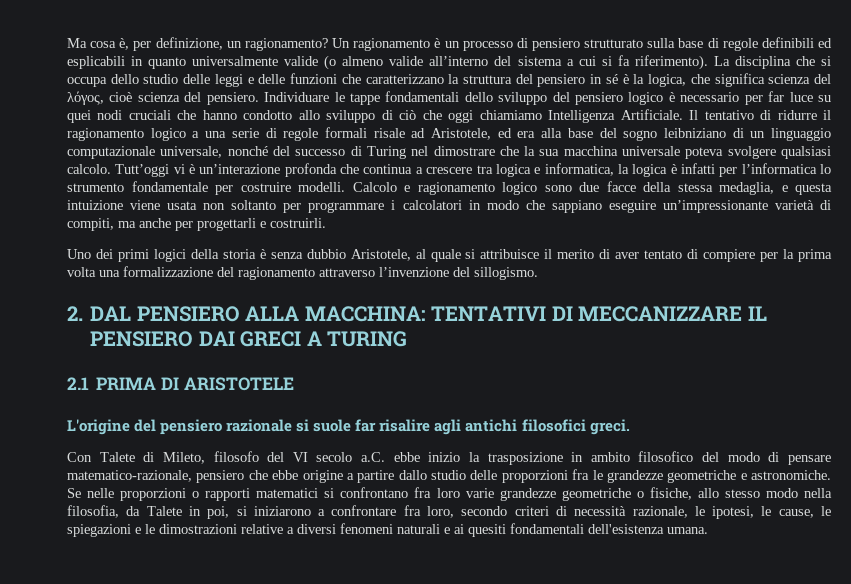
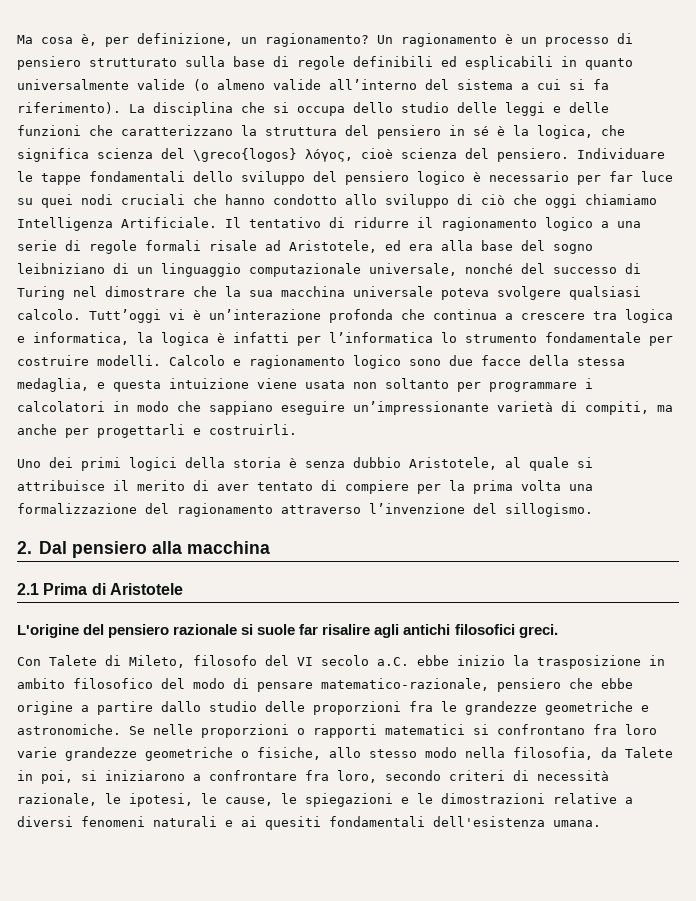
- La disciplina che si occupa dello studio delle leggi e delle funzioni che caratterizzano la struttura del pensiero in sé è la logica, che significa scienza del λόγος, cioè scienza del pensiero.
+ La disciplina che si occupa dello studio delle leggi e delle funzioni che caratterizzano la struttura del pensiero in sé è la logica, che significa scienza del \greco{logos} λόγος, cioè scienza del pensiero.
- 2. DAL PENSIERO ALLA MACCHINA: TENTATIVI DI MECCANIZZARE IL PENSIERO DAI GRECI A TURING
- 2.1 PRIMA DI ARISTOTELE
+ 2. Dal pensiero alla macchina
+ 2.1 Prima di Aristotele

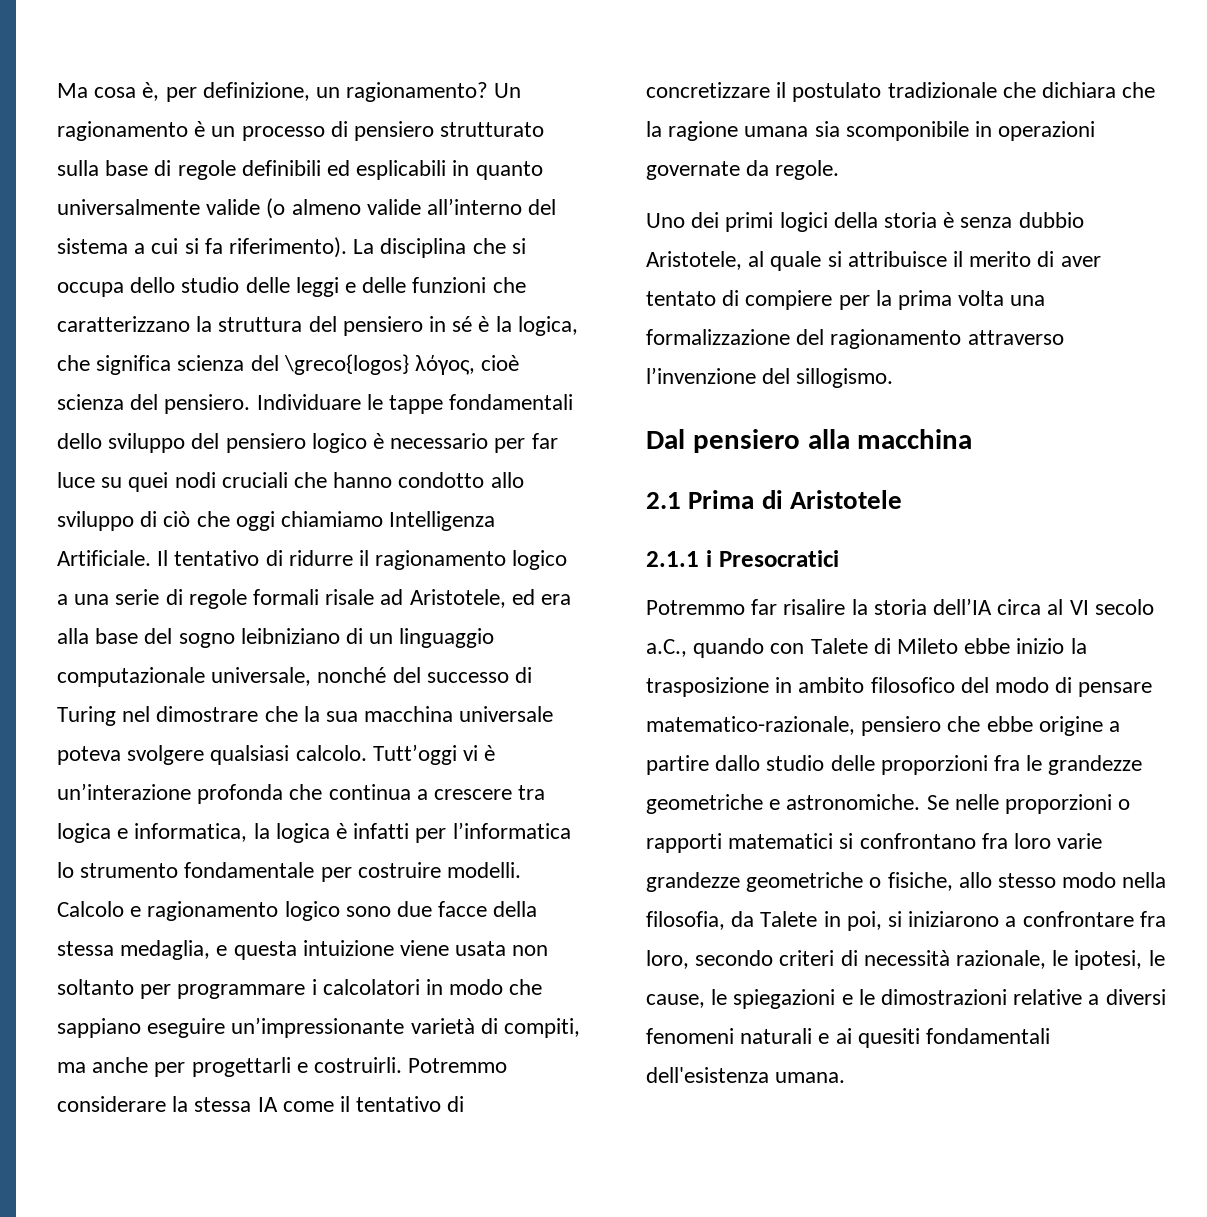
+ Potremmo considerare la stessa IA come il tentativo di concretizzare il postulato tradizionale che dichiara che la ragione umana sia scomponibile in operazioni governate da regole.
- 2. Dal pensiero alla macchina
+ Dal pensiero alla macchina
- L'origine del pensiero razionale si suole far risalire agli antichi filosofici greci.
- Con Talete di Mileto, filosofo del VI secolo a.C. ebbe inizio la trasposizione in ambito filosofico del modo di pensare matematico-razionale, pensiero che ebbe origine a partire dallo studio delle proporzioni fra le grandezze geometriche e astronomiche.
+ 2.1.1 i Presocratici
+ Potremmo far risalire la storia dell’IA circa al VI secolo a.C., quando con Talete di Mileto ebbe inizio la trasposizione in ambito filosofico del modo di pensare matematico-razionale, pensiero che ebbe origine a partire dallo studio delle proporzioni fra le grandezze geometriche e astronomiche.

